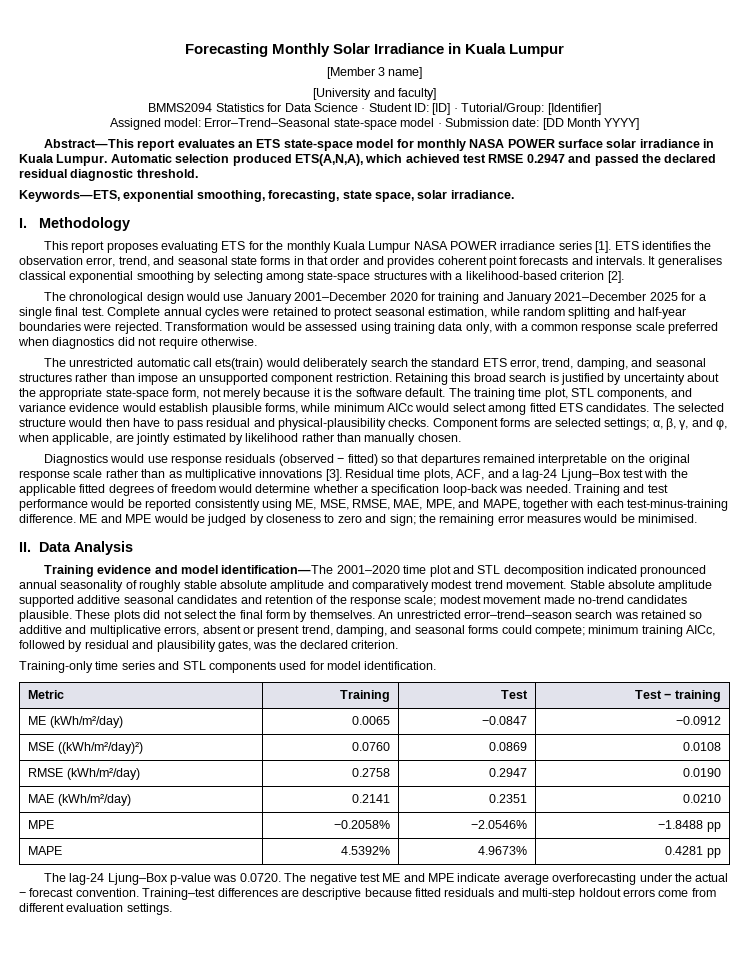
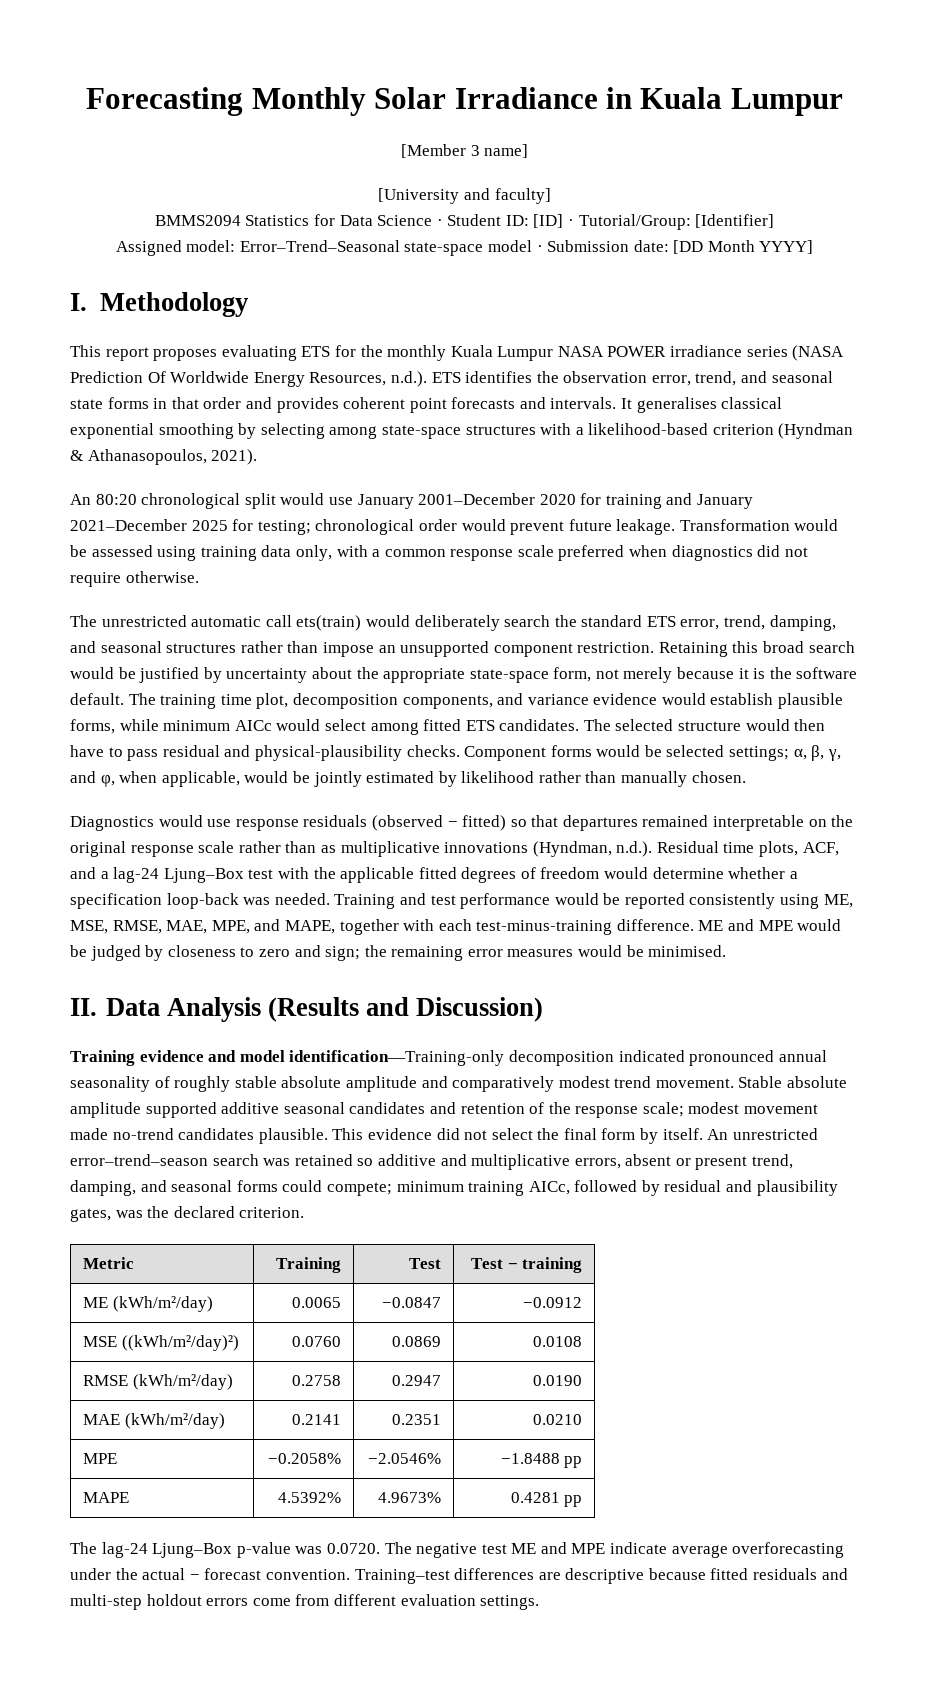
- Abstract—This report evaluates an ETS state-space model for monthly NASA POWER surface solar irradiance in Kuala Lumpur. Automatic selection produced ETS(A,N,A), which achieved test RMSE 0.2947 and passed the declared residual diagnostic threshold.
- Keywords—ETS, exponential smoothing, forecasting, state space, solar irradiance.
- This report proposes evaluating ETS for the monthly Kuala Lumpur NASA POWER irradiance series [1]. ETS identifies the observation error, trend, and seasonal state forms in that order and provides coherent point forecasts and intervals.
+ This report proposes evaluating ETS for the monthly Kuala Lumpur NASA POWER irradiance series (NASA Prediction Of Worldwide Energy Resources, n.d.). ETS identifies the observation error, trend, and seasonal state forms in that order and provides coherent point forecasts and intervals.
- It generalises classical exponential smoothing by selecting among state-space structures with a likelihood-based criterion [2].
- The chronological design would use January 2001–December 2020 for training and January 2021–December 2025 for a single final test. Complete annual cycles were retained to protect seasonal estimation, while random splitting and half-year boundaries were rejected.
+ It generalises classical exponential smoothing by selecting among state-space structures with a likelihood-based criterion (Hyndman & Athanasopoulos, 2021).
+ An 80:20 chronological split would use January 2001–December 2020 for training and January 2021–December 2025 for testing; chronological order would prevent future leakage.
- Retaining this broad search is justified by uncertainty about the appropriate state-space form, not merely because it is the software default.
+ Retaining this broad search would be justified by uncertainty about the appropriate state-space form, not merely because it is the software default.
- The training time plot, STL components, and variance evidence would establish plausible forms, while minimum AICc would select among fitted ETS candidates.
+ The training time plot, decomposition components, and variance evidence would establish plausible forms, while minimum AICc would select among fitted ETS candidates.
- Component forms are selected settings; α, β, γ, and φ, when applicable, are jointly estimated by likelihood rather than manually chosen.
+ Component forms would be selected settings; α, β, γ, and φ, when applicable, would be jointly estimated by likelihood rather than manually chosen.
- Diagnostics would use response residuals (observed − fitted) so that departures remained interpretable on the original response scale rather than as multiplicative innovations [3]. Residual time plots, ACF, and a lag-24 Ljung–Box test with the applicable fitted degrees of freedom would determine whether a specification loop-back was needed.
+ Diagnostics would use response residuals (observed − fitted) so that departures remained interpretable on the original response scale rather than as multiplicative innovations (Hyndman, n.d.). Residual time plots, ACF, and a lag-24 Ljung–Box test with the applicable fitted degrees of freedom would determine whether a specification loop-back was needed.
- II. Data Analysis
+ II. Data Analysis (Results and Discussion)
- Training evidence and model identification—The 2001–2020 time plot and STL decomposition indicated pronounced annual seasonality of roughly stable absolute amplitude and comparatively modest trend movement.
+ Training evidence and model identification—Training-only decomposition indicated pronounced annual seasonality of roughly stable absolute amplitude and comparatively modest trend movement.
- These plots did not select the final form by themselves.
+ This evidence did not select the final form by itself.
- Training-only time series and STL components used for model identification.

